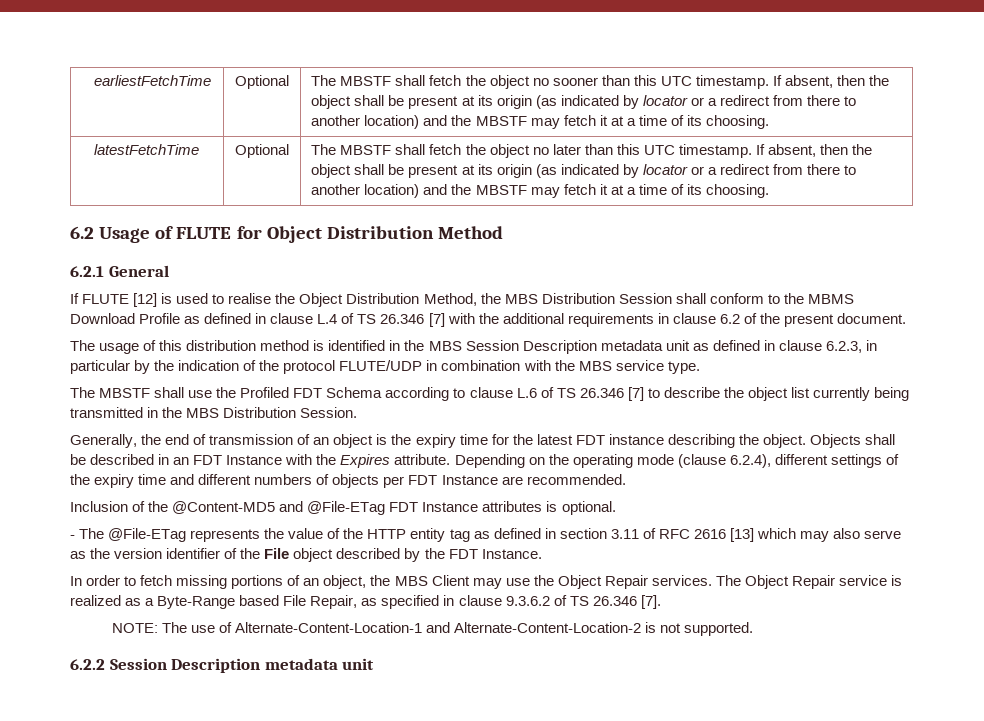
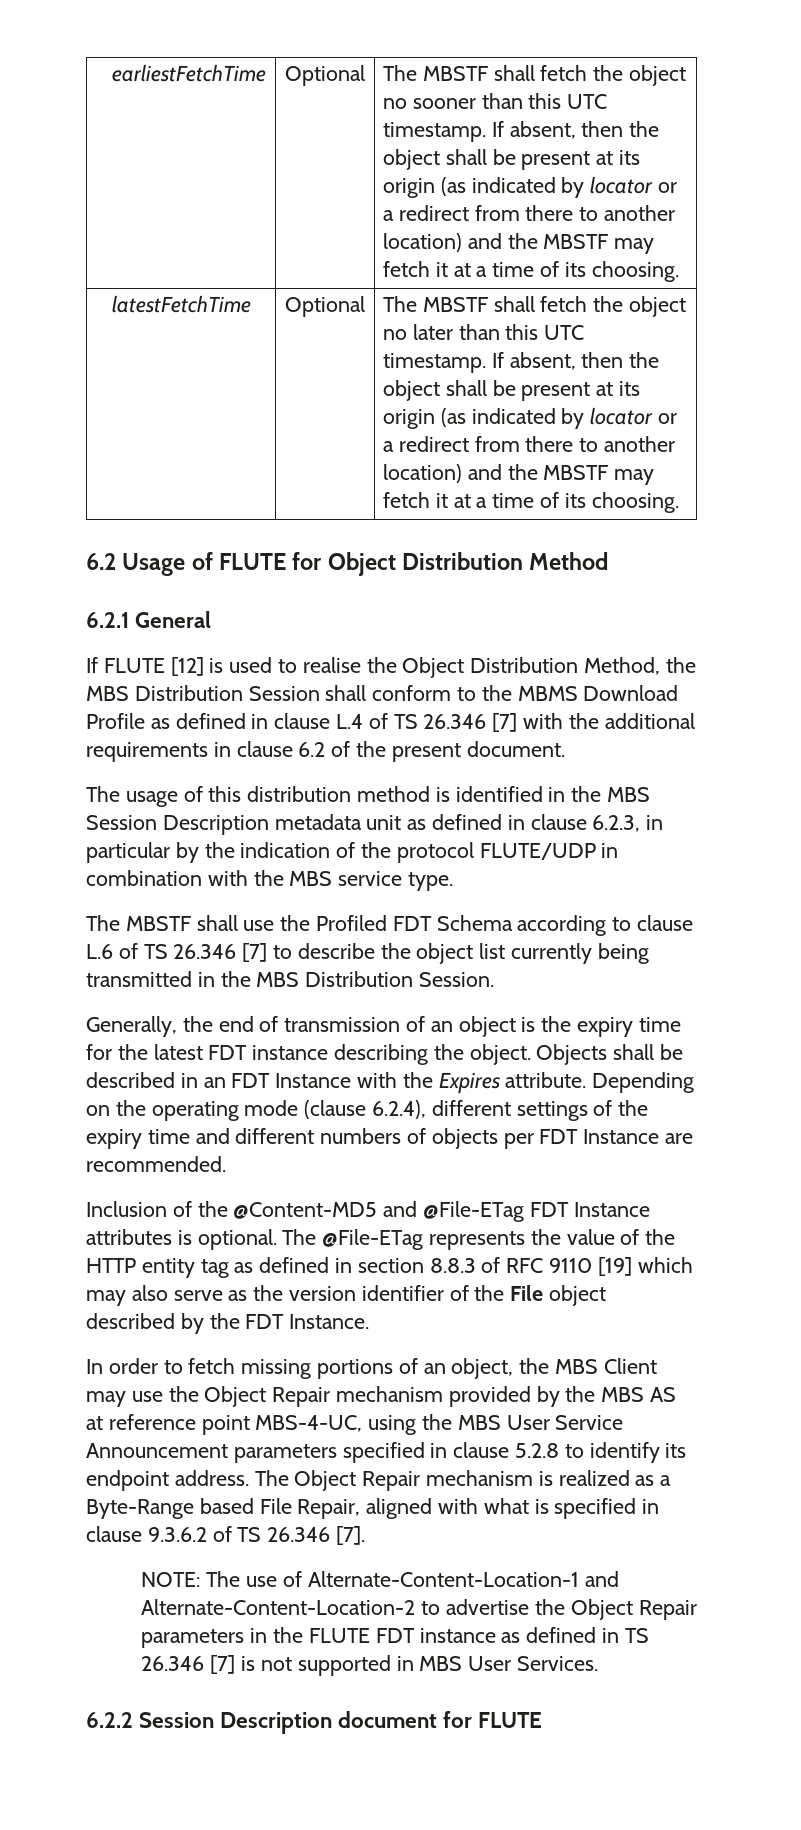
- Inclusion of the @Content-MD5 and @File-ETag FDT Instance attributes is optional.
- - The @File-ETag represents the value of the HTTP entity tag as defined in section 3.11 of RFC 2616 [13] which may also serve as the version identifier of the File object described by the FDT Instance.
+ Inclusion of the @Content-MD5 and @File-ETag FDT Instance attributes is optional. The @File-ETag represents the value of the HTTP entity tag as defined in section 8.8.3 of RFC 9110 [19] which may also serve as the version identifier of the File object described by the FDT Instance.
- In order to fetch missing portions of an object, the MBS Client may use the Object Repair services.
+ In order to fetch missing portions of an object, the MBS Client may use the Object Repair mechanism provided by the MBS AS at reference point MBS-4-UC, using the MBS User Service Announcement parameters specified in clause 5.2.8 to identify its endpoint address.
- The Object Repair service is realized as a Byte-Range based File Repair, as specified in clause 9.3.6.2 of TS 26.346 [7].
+ The Object Repair mechanism is realized as a Byte-Range based File Repair, aligned with what is specified in clause 9.3.6.2 of TS 26.346 [7].
- NOTE: The use of Alternate-Content-Location-1 and Alternate-Content-Location-2 is not supported.
+ NOTE: The use of Alternate-Content-Location-1 and Alternate-Content-Location-2 to advertise the Object Repair parameters in the FLUTE FDT instance as defined in TS 26.346 [7] is not supported in MBS User Services.
- 6.2.2 Session Description metadata unit
+ 6.2.2 Session Description document for FLUTE

